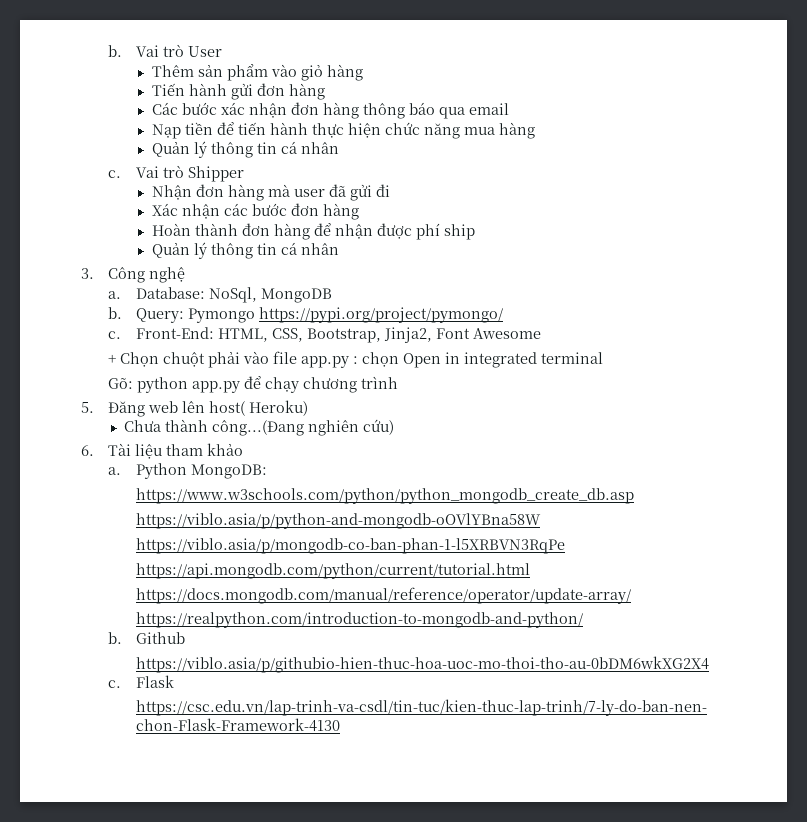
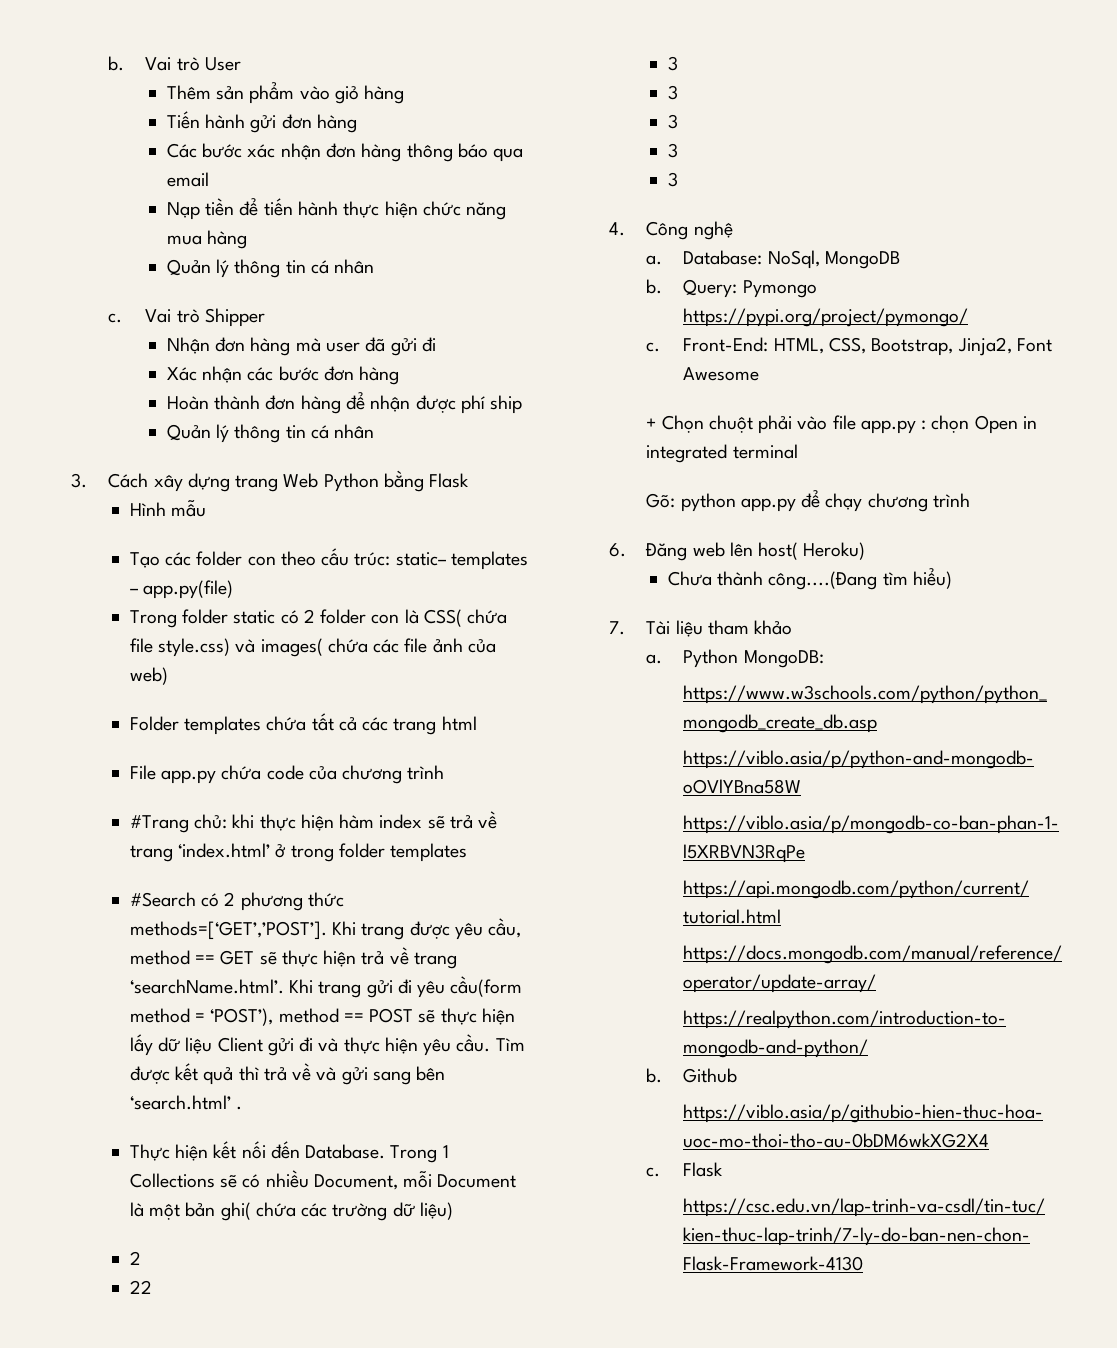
- 3. Công nghệ
+ 3. Cách xây dựng trang Web Python bằng Flask
+ Hình mẫu
+ Tạo các folder con theo cấu trúc: static– templates – app.py(file)
+ Trong folder static có 2 folder con là CSS( chứa file style.css) và images( chứa các file ảnh của web)
+ Folder templates chứa tất cả các trang html
+ File app.py chứa code của chương trình
+ #Trang chủ: khi thực hiện hàm index sẽ trả về trang ‘index.html’ ở trong folder templates
+ #Search có 2 phương thức methods=[‘GET’,’POST’]. Khi trang được yêu cầu, method == GET sẽ thực hiện trả về trang ‘searchName.html’. Khi trang gửi đi yêu cầu(form method = ‘POST’), method == POST sẽ thực hiện lấy dữ liệu Client gửi đi và thực hiện yêu cầu. Tìm được kết quả thì trả về và gửi sang bên ‘search.html’ .
+ Thực hiện kết nối đến Database. Trong 1 Collections sẽ có nhiều Document, mỗi Document là một bản ghi( chứa các trường dữ liệu)
+ 2
+ 22
+ 3
+ 3
+ 3
+ 3
+ 3
+ 4. Công nghệ
- 5. Đăng web lên host( Heroku)
+ 6. Đăng web lên host( Heroku)
- Chưa thành công...(Đang nghiên cứu)
- 6. Tài liệu tham khảo
+ Chưa thành công....(Đang tìm hiểu)
+ 7. Tài liệu tham khảo

